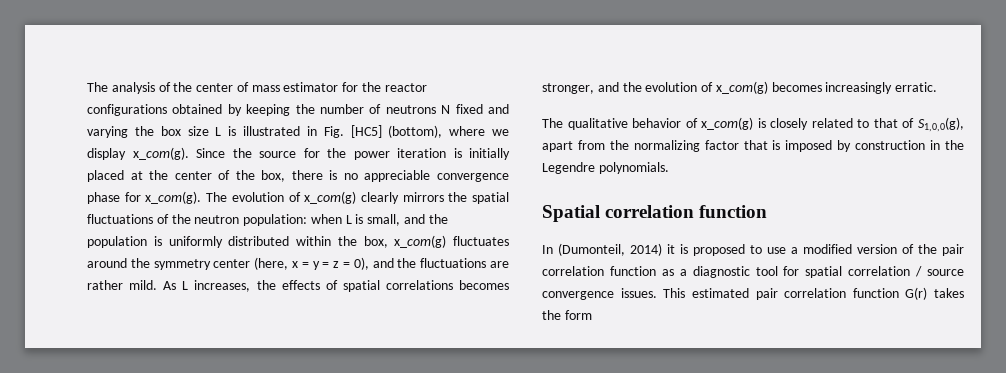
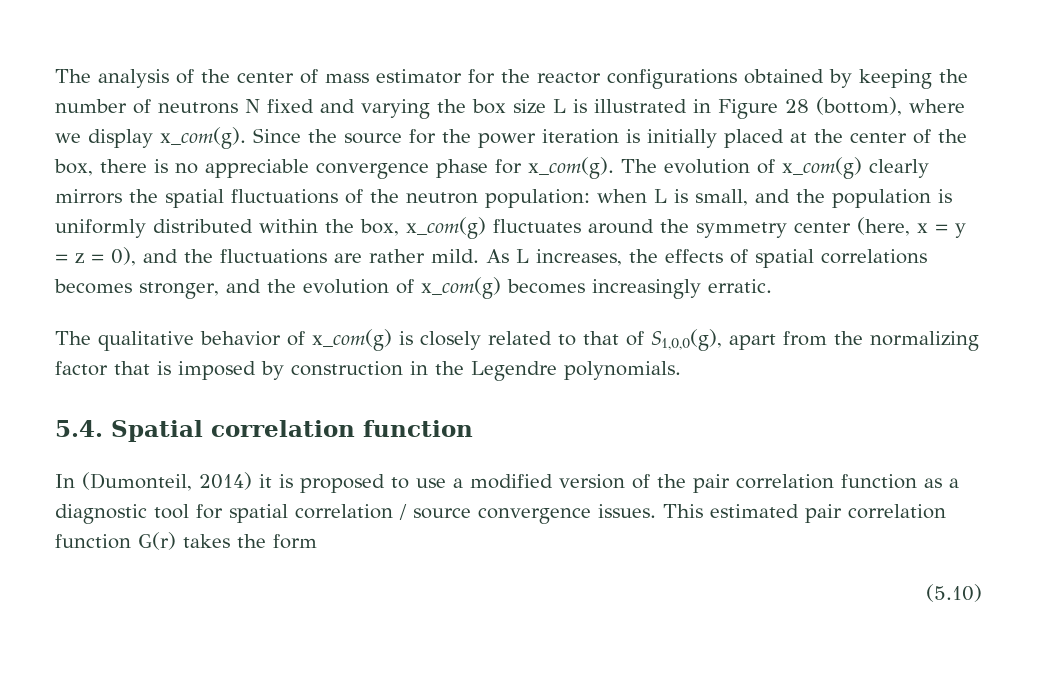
- The analysis of the center of mass estimator for the reactor configurations obtained by keeping the number of neutrons N fixed and varying the box size L is illustrated in Fig. [HC5] (bottom), where we display x_com(g).
+ The analysis of the center of mass estimator for the reactor configurations obtained by keeping the number of neutrons N fixed and varying the box size L is illustrated in Figure 28 (bottom), where we display x_com(g).
- Spatial correlation function
+ 5.4. Spatial correlation function
+ (5.10)

